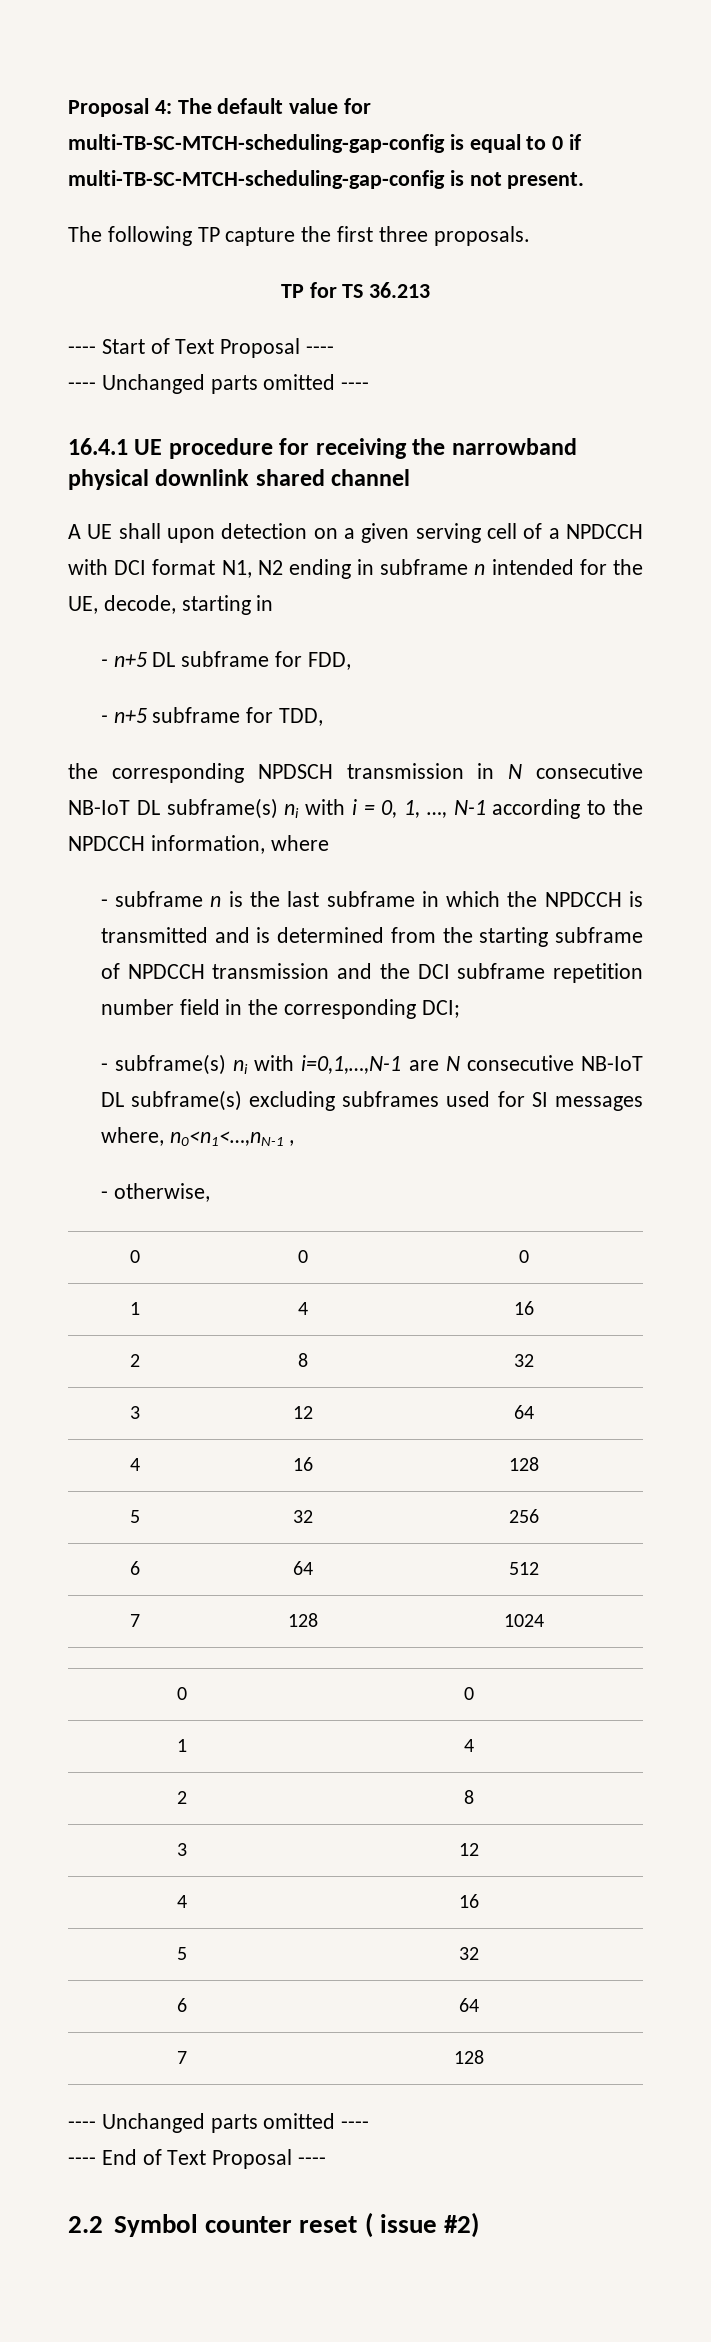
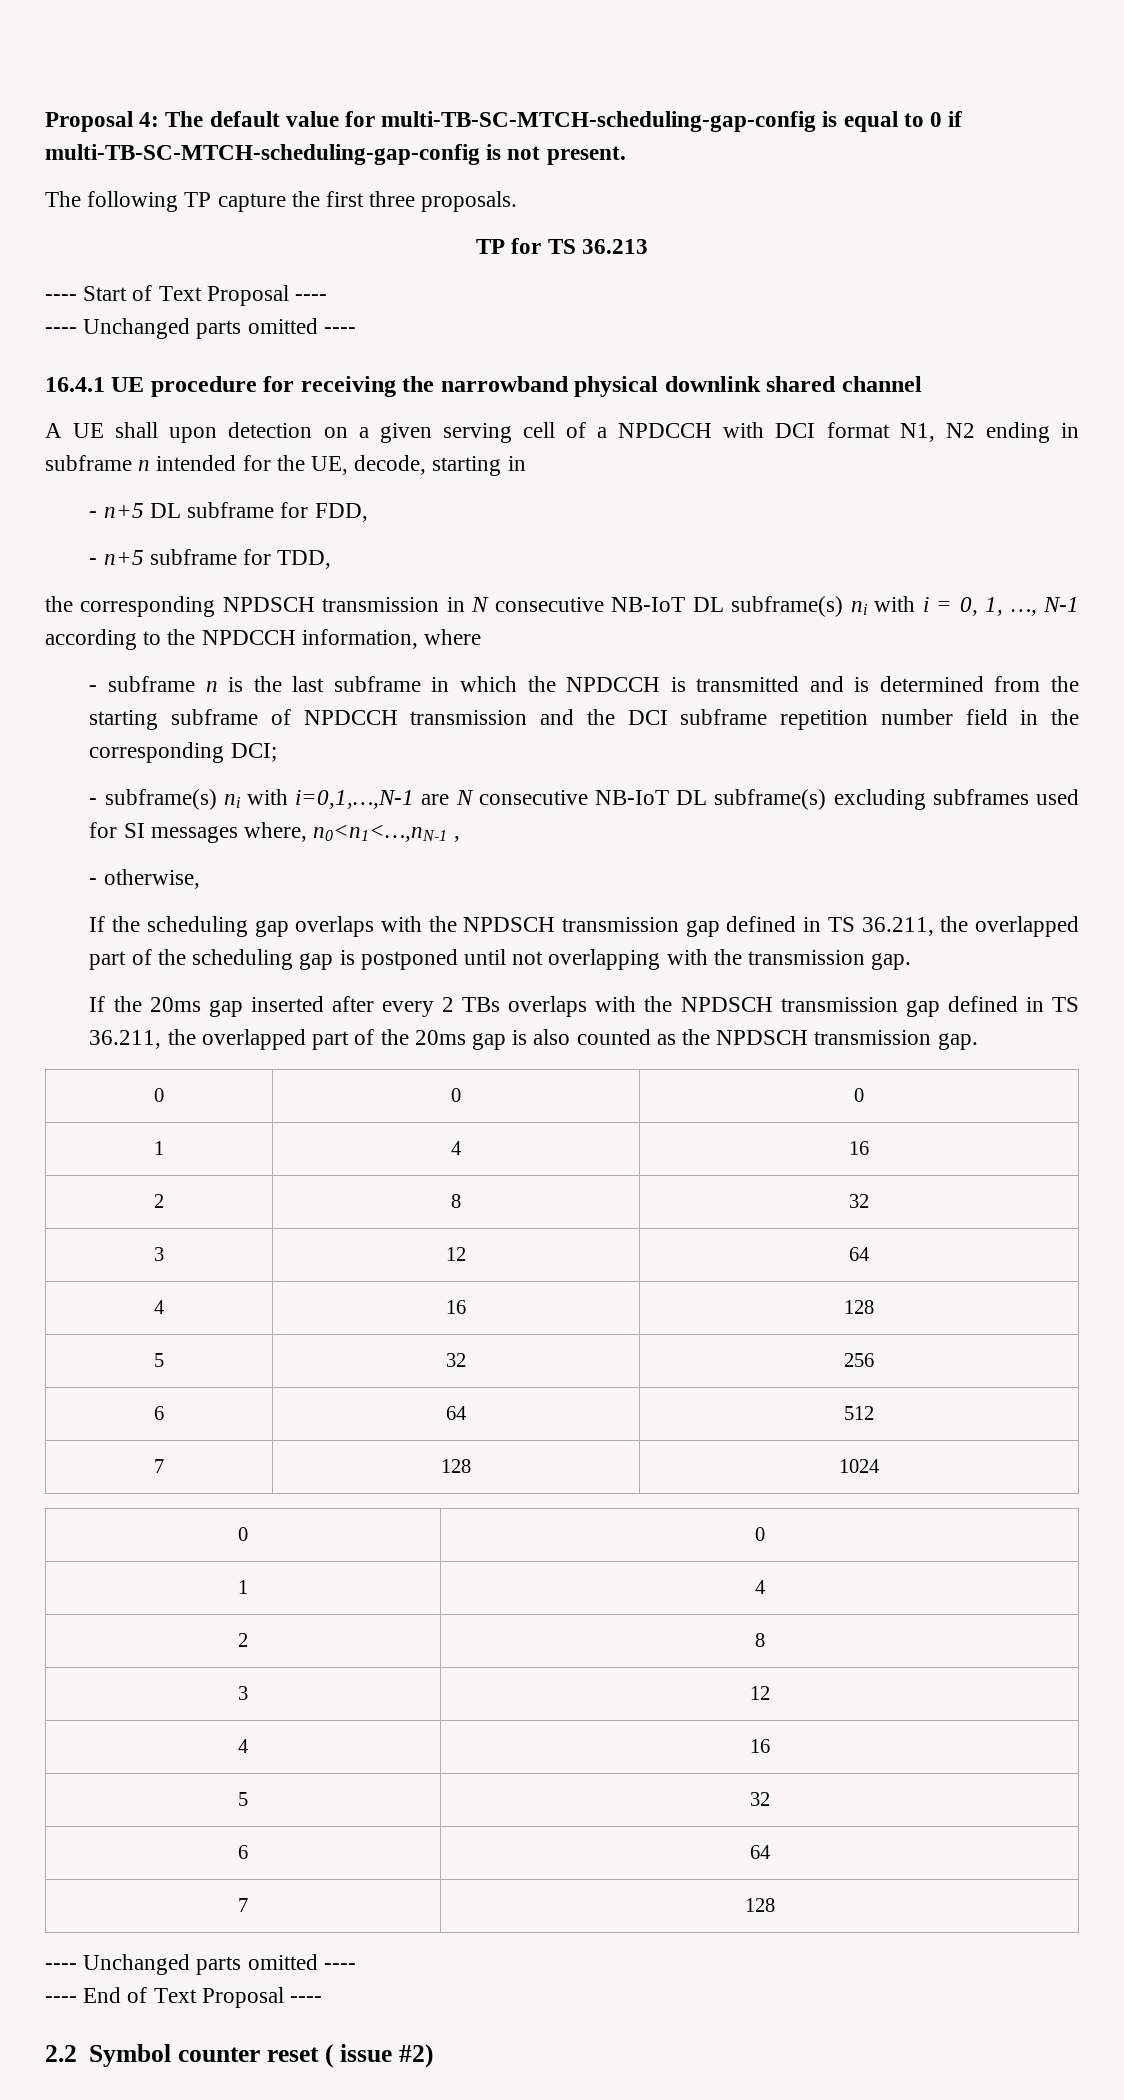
+ If the scheduling gap overlaps with the NPDSCH transmission gap defined in TS 36.211, the overlapped part of the scheduling gap is postponed until not overlapping with the transmission gap.
+ If the 20ms gap inserted after every 2 TBs overlaps with the NPDSCH transmission gap defined in TS 36.211, the overlapped part of the 20ms gap is also counted as the NPDSCH transmission gap.

